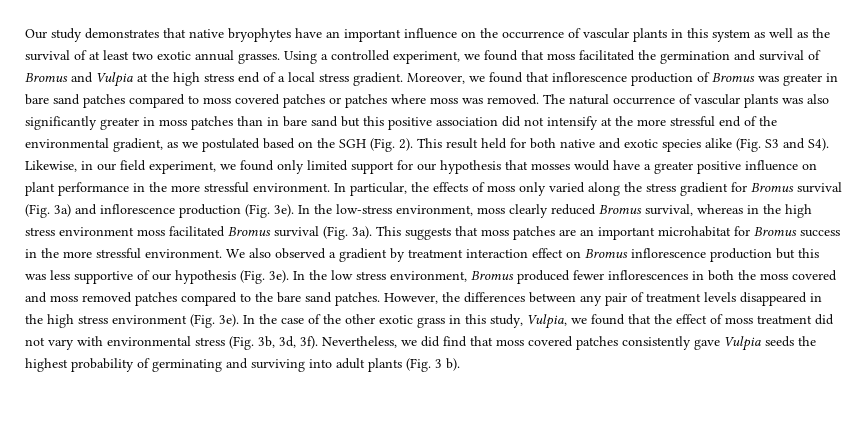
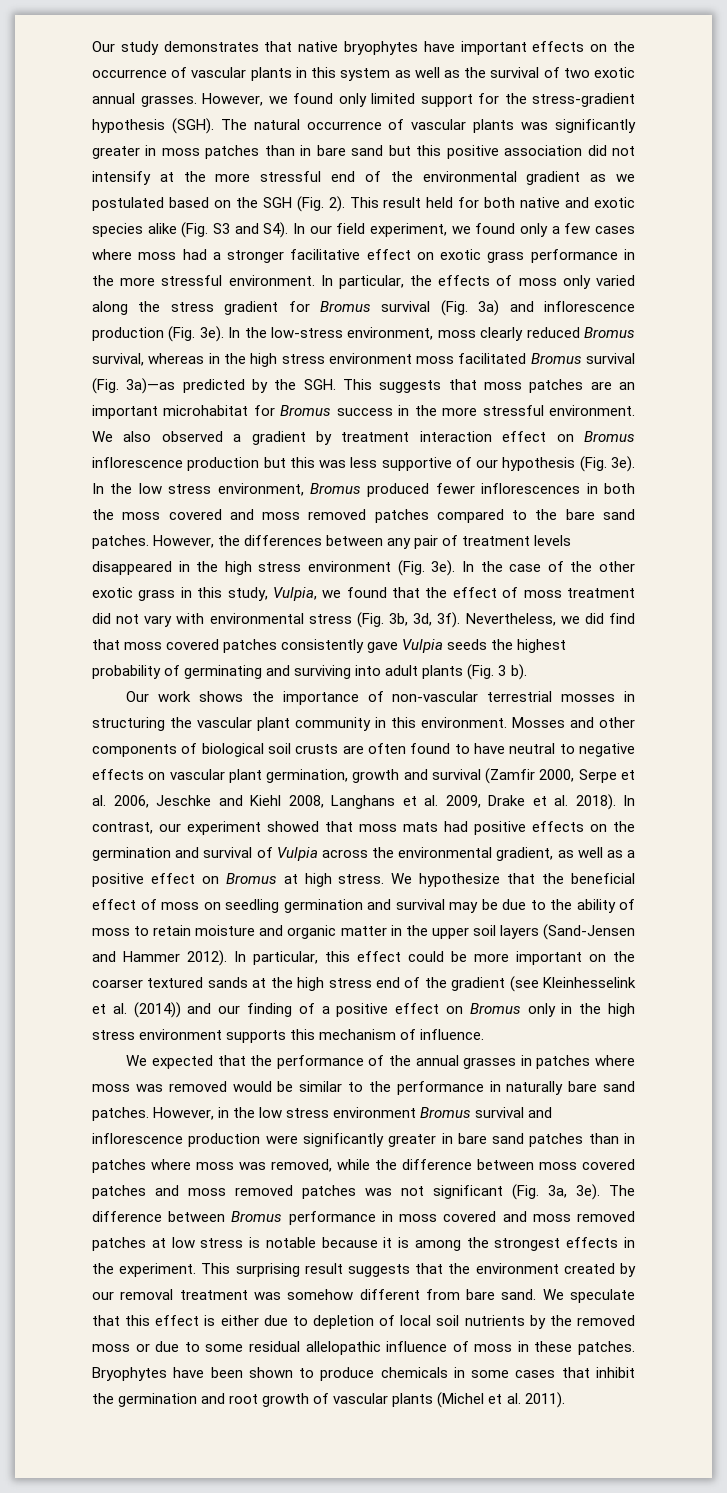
- Our study demonstrates that native bryophytes have an important influence on the occurrence of vascular plants in this system as well as the survival of at least two exotic annual grasses.
+ Our study demonstrates that native bryophytes have important effects on the occurrence of vascular plants in this system as well as the survival of two exotic annual grasses.
- Using a controlled experiment, we found that moss facilitated the germination and survival of Bromus and Vulpia at the high stress end of a local stress gradient. Moreover, we found that inflorescence production of Bromus was greater in bare sand patches compared to moss covered patches or patches where moss was removed.
+ However, we found only limited support for the stress-gradient hypothesis (SGH).
- The natural occurrence of vascular plants was also significantly greater in moss patches than in bare sand but this positive association did not intensify at the more stressful end of the environmental gradient, as we postulated based on the SGH (Fig. 2).
+ The natural occurrence of vascular plants was significantly greater in moss patches than in bare sand but this positive association did not intensify at the more stressful end of the environmental gradient as we postulated based on the SGH (Fig. 2).
- This result held for both native and exotic species alike (Fig. S3 and S4). Likewise, in our field experiment, we found only limited support for our hypothesis that mosses would have a greater positive influence on plant performance in the more stressful environment.
+ This result held for both native and exotic species alike (Fig. S3 and S4). In our field experiment, we found only a few cases where moss had a stronger facilitative effect on exotic grass performance in the more stressful environment.
- In the low-stress environment, moss clearly reduced Bromus survival, whereas in the high stress environment moss facilitated Bromus survival (Fig. 3a). This suggests that moss patches are an important microhabitat for Bromus success in the more stressful environment.
+ In the low-stress environment, moss clearly reduced Bromus survival, whereas in the high stress environment moss facilitated Bromus survival (Fig. 3a)—as predicted by the SGH. This suggests that moss patches are an important microhabitat for Bromus success in the more stressful environment.
+ Our work shows the importance of non-vascular terrestrial mosses in structuring the vascular plant community in this environment. Mosses and other components of biological soil crusts are often found to have neutral to negative effects on vascular plant germination, growth and survival (Zamfir 2000, Serpe et al. 2006, Jeschke and Kiehl 2008, Langhans et al. 2009, Drake et al. 2018). In contrast, our experiment showed that moss mats had positive effects on the germination and survival of Vulpia across the environmental gradient, as well as a positive effect on Bromus at high stress. We hypothesize that the beneficial effect of moss on seedling germination and survival may be due to the ability of moss to retain moisture and organic matter in the upper soil layers (Sand-Jensen and Hammer 2012). In particular, this effect could be more important on the coarser textured sands at the high stress end of the gradient (see Kleinhesselink et al. (2014)) and our finding of a positive effect on Bromus only in the high stress environment supports this mechanism of influence.
+ We expected that the performance of the annual grasses in patches where moss was removed would be similar to the performance in naturally bare sand patches. However, in the low stress environment Bromus survival and inflorescence production were significantly greater in bare sand patches than in patches where moss was removed, while the difference between moss covered patches and moss removed patches was not significant (Fig. 3a, 3e). The difference between Bromus performance in moss covered and moss removed patches at low stress is notable because it is among the strongest effects in the experiment. This surprising result suggests that the environment created by our removal treatment was somehow different from bare sand. We speculate that this effect is either due to depletion of local soil nutrients by the removed moss or due to some residual allelopathic influence of moss in these patches. Bryophytes have been shown to produce chemicals in some cases that inhibit the germination and root growth of vascular plants (Michel et al. 2011).

